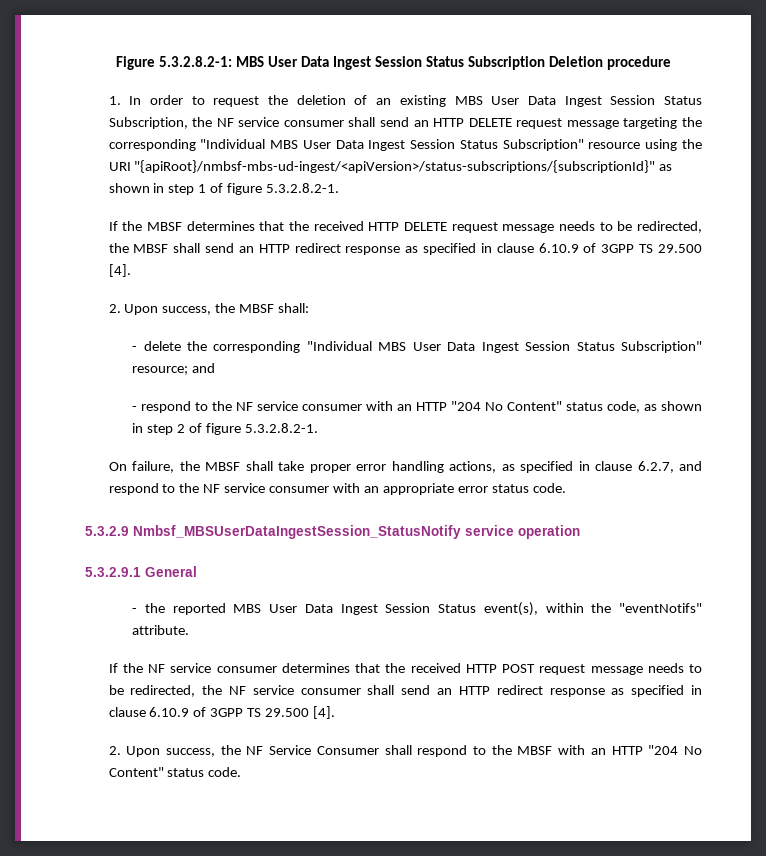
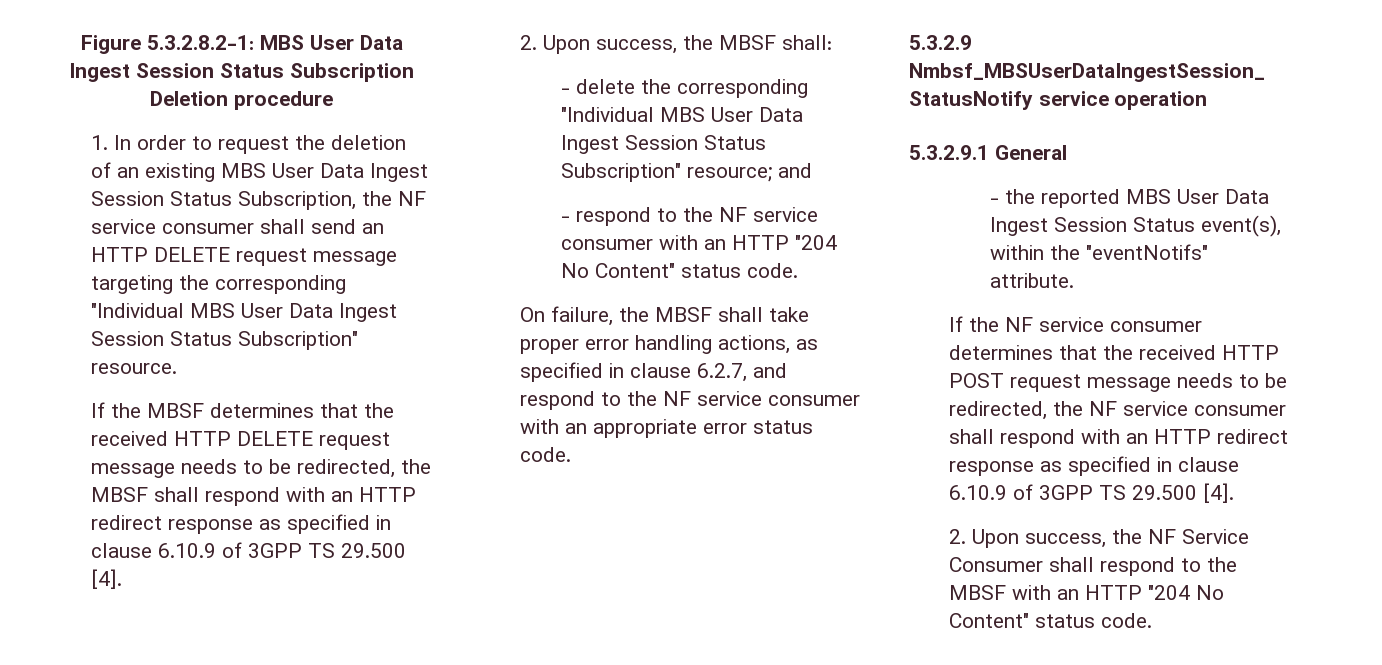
- 1. In order to request the deletion of an existing MBS User Data Ingest Session Status Subscription, the NF service consumer shall send an HTTP DELETE request message targeting the corresponding "Individual MBS User Data Ingest Session Status Subscription" resource using the URI "{apiRoot}/nmbsf-mbs-ud-ingest/<apiVersion>/status-subscriptions/{subscriptionId}" as shown in step 1 of figure 5.3.2.8.2-1.
+ 1. In order to request the deletion of an existing MBS User Data Ingest Session Status Subscription, the NF service consumer shall send an HTTP DELETE request message targeting the corresponding "Individual MBS User Data Ingest Session Status Subscription" resource.
- If the MBSF determines that the received HTTP DELETE request message needs to be redirected, the MBSF shall send an HTTP redirect response as specified in clause 6.10.9 of 3GPP TS 29.500 [4].
+ If the MBSF determines that the received HTTP DELETE request message needs to be redirected, the MBSF shall respond with an HTTP redirect response as specified in clause 6.10.9 of 3GPP TS 29.500 [4].
- - respond to the NF service consumer with an HTTP "204 No Content" status code, as shown in step 2 of figure 5.3.2.8.2-1.
+ - respond to the NF service consumer with an HTTP "204 No Content" status code.
- If the NF service consumer determines that the received HTTP POST request message needs to be redirected, the NF service consumer shall send an HTTP redirect response as specified in clause 6.10.9 of 3GPP TS 29.500 [4].
+ If the NF service consumer determines that the received HTTP POST request message needs to be redirected, the NF service consumer shall respond with an HTTP redirect response as specified in clause 6.10.9 of 3GPP TS 29.500 [4].

